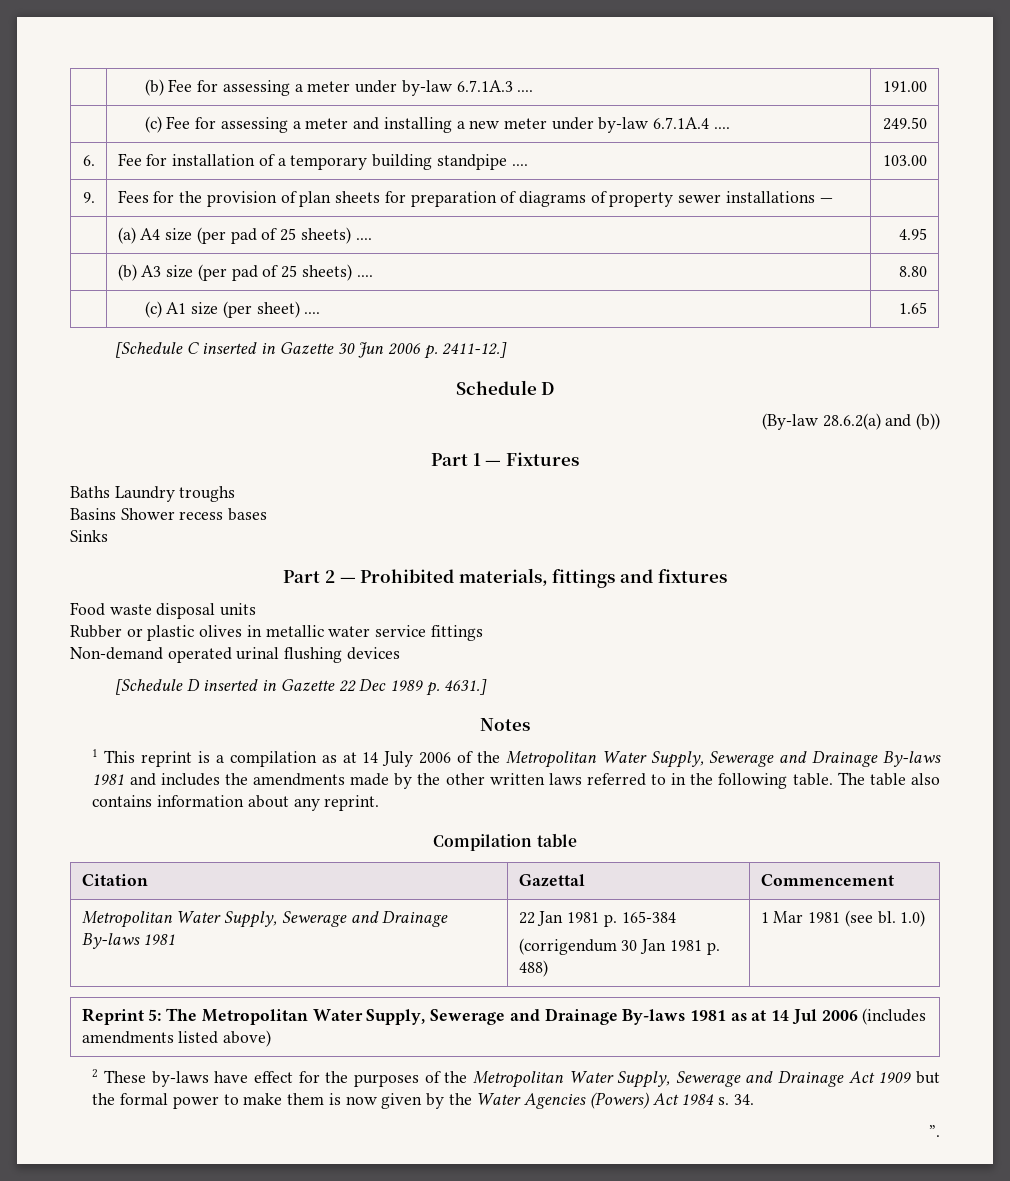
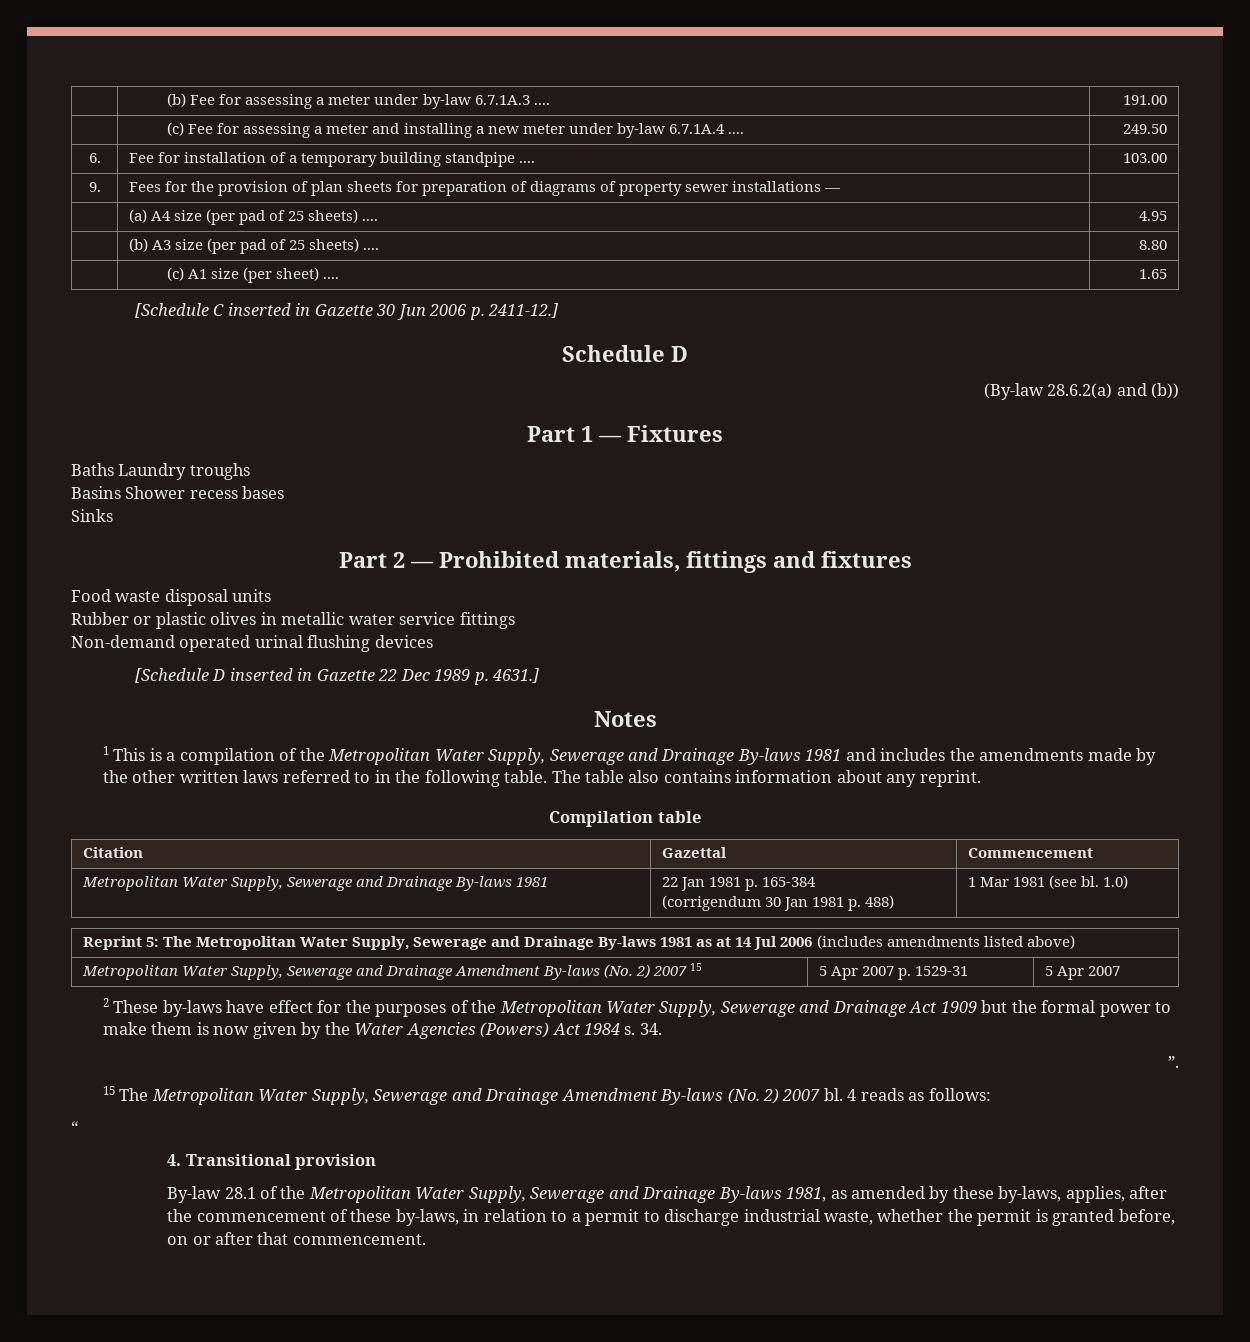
- 1 This reprint is a compilation as at 14 July 2006 of the Metropolitan Water Supply, Sewerage and Drainage By-laws 1981 and includes the amendments made by the other written laws referred to in the following table.
+ 1 This is a compilation of the Metropolitan Water Supply, Sewerage and Drainage By-laws 1981 and includes the amendments made by the other written laws referred to in the following table.
+ Metropolitan Water Supply, Sewerage and Drainage Amendment By-laws (No. 2) 2007 15 | 5 Apr 2007 p. 1529-31 | 5 Apr 2007
+ 15 The Metropolitan Water Supply, Sewerage and Drainage Amendment By-laws (No. 2) 2007 bl. 4 reads as follows:
+ “
+ 4. Transitional provision
+ By-law 28.1 of the Metropolitan Water Supply, Sewerage and Drainage By-laws 1981, as amended by these by-laws, applies, after the commencement of these by-laws, in relation to a permit to discharge industrial waste, whether the permit is granted before, on or after that commencement.

